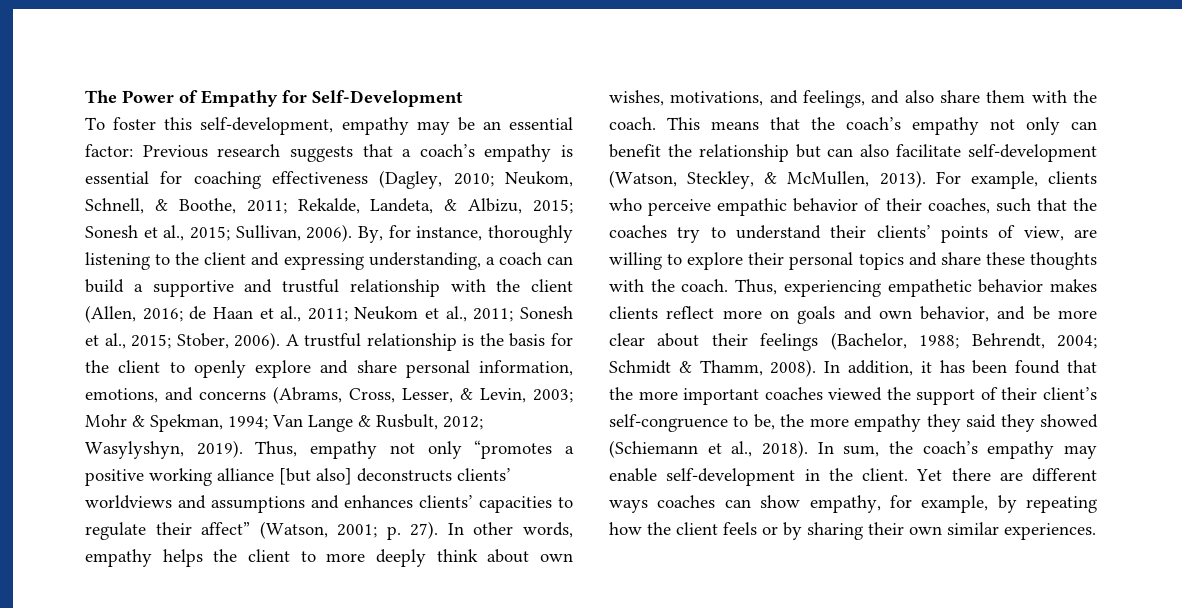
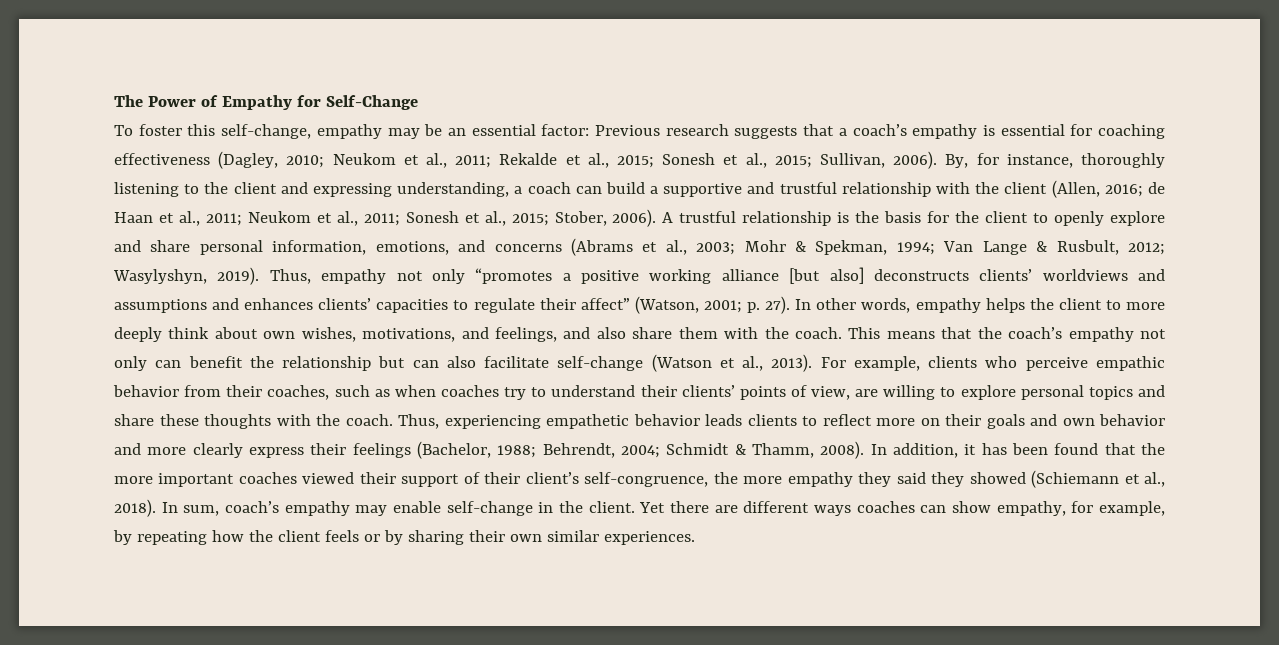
- The Power of Empathy for Self-Development
+ The Power of Empathy for Self-Change
- To foster this self-development, empathy may be an essential factor: Previous research suggests that a coach’s empathy is essential for coaching effectiveness (Dagley, 2010; Neukom, Schnell, & Boothe, 2011; Rekalde, Landeta, & Albizu, 2015; Sonesh et al., 2015; Sullivan, 2006).
+ To foster this self-change, empathy may be an essential factor: Previous research suggests that a coach’s empathy is essential for coaching effectiveness (Dagley, 2010; Neukom et al., 2011; Rekalde et al., 2015; Sonesh et al., 2015; Sullivan, 2006).
- A trustful relationship is the basis for the client to openly explore and share personal information, emotions, and concerns (Abrams, Cross, Lesser, & Levin, 2003; Mohr & Spekman, 1994; Van Lange & Rusbult, 2012; Wasylyshyn, 2019).
+ A trustful relationship is the basis for the client to openly explore and share personal information, emotions, and concerns (Abrams et al., 2003; Mohr & Spekman, 1994; Van Lange & Rusbult, 2012; Wasylyshyn, 2019).
- This means that the coach’s empathy not only can benefit the relationship but can also facilitate self-development (Watson, Steckley, & McMullen, 2013).
+ This means that the coach’s empathy not only can benefit the relationship but can also facilitate self-change (Watson et al., 2013).
- For example, clients who perceive empathic behavior of their coaches, such that the coaches try to understand their clients’ points of view, are willing to explore their personal topics and share these thoughts with the coach.
+ For example, clients who perceive empathic behavior from their coaches, such as when coaches try to understand their clients’ points of view, are willing to explore personal topics and share these thoughts with the coach.
- Thus, experiencing empathetic behavior makes clients reflect more on goals and own behavior, and be more clear about their feelings (Bachelor, 1988; Behrendt, 2004; Schmidt & Thamm, 2008).
+ Thus, experiencing empathetic behavior leads clients to reflect more on their goals and own behavior and more clearly express their feelings (Bachelor, 1988; Behrendt, 2004; Schmidt & Thamm, 2008).
- In addition, it has been found that the more important coaches viewed the support of their client’s self-congruence to be, the more empathy they said they showed (Schiemann et al., 2018).
+ In addition, it has been found that the more important coaches viewed their support of their client’s self-congruence, the more empathy they said they showed (Schiemann et al., 2018).
- In sum, the coach’s empathy may enable self-development in the client.
+ In sum, coach’s empathy may enable self-change in the client.

